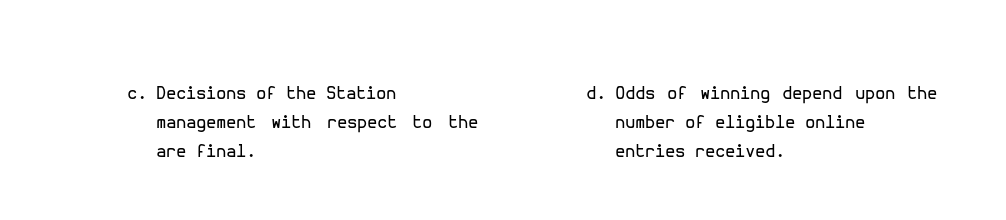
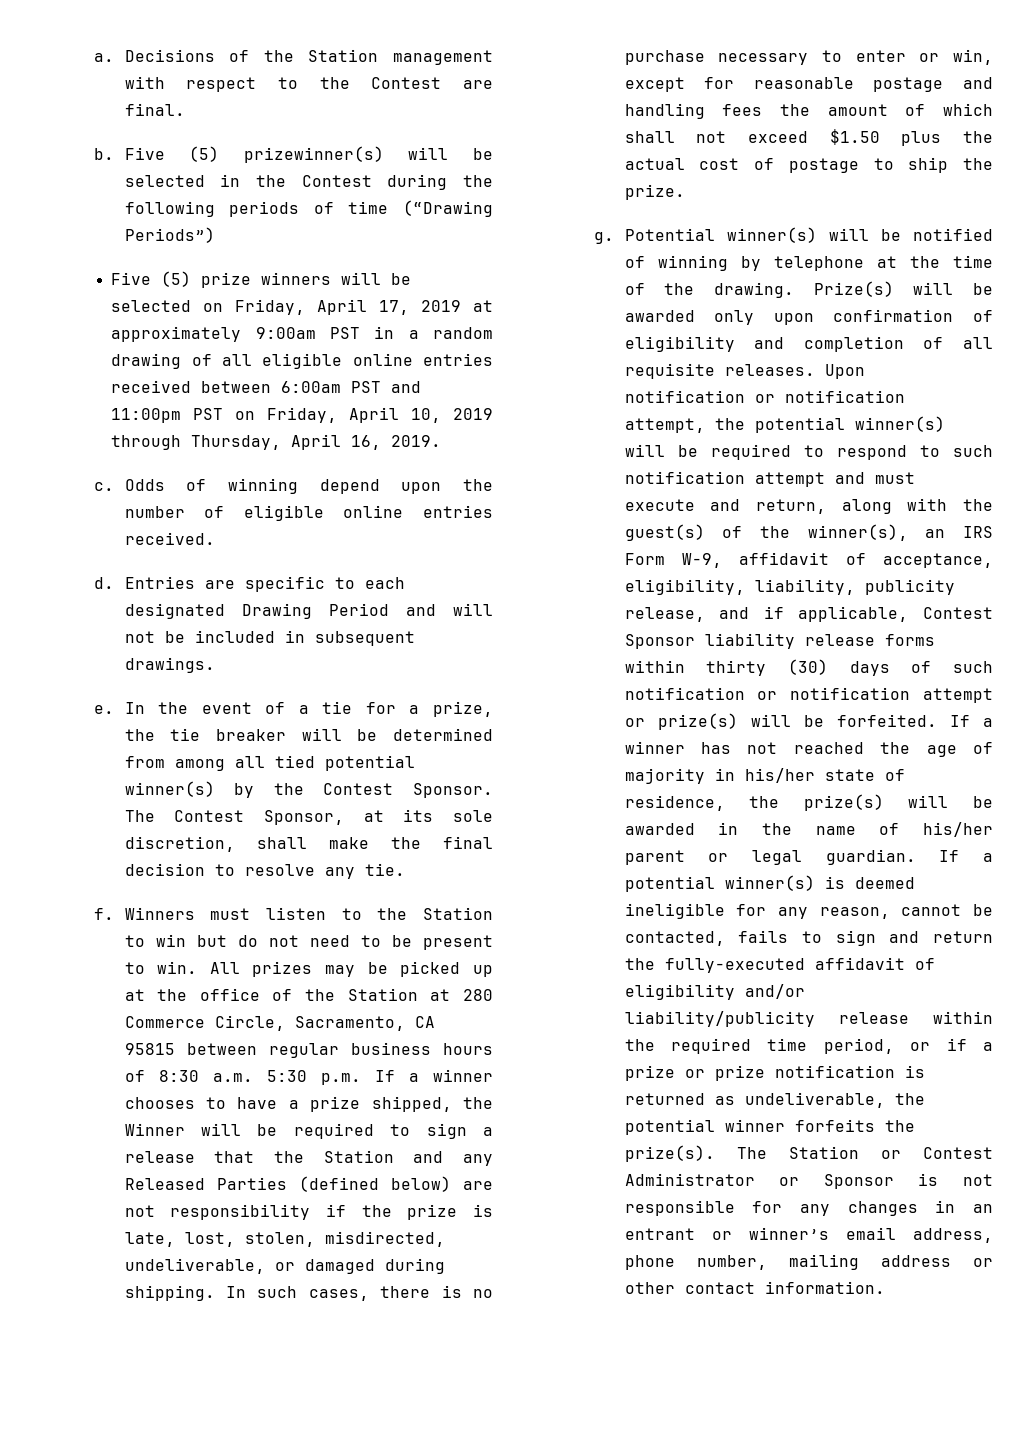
- c.
+ a.
- Decisions of the Station management with respect to the are final.
+ Decisions of the Station management with respect to the Contest are final.
- d.
+ b. Five (5) prizewinner(s) will be selected in the Contest during the following periods of time (“Drawing Periods”)
+ Five (5) prize winners will be selected on Friday, April 17, 2019 at approximately 9:00am PST in a random drawing of all eligible online entries received between 6:00am PST and 11:00pm PST on Friday, April 10, 2019 through Thursday, April 16, 2019.
+ c.
+ d. Entries are specific to each designated Drawing Period and will not be included in subsequent drawings.
+ e. In the event of a tie for a prize, the tie breaker will be determined from among all tied potential winner(s) by the Contest Sponsor. The Contest Sponsor, at its sole discretion, shall make the final decision to resolve any tie.
+ f. Winners must listen to the Station to win but do not need to be present to win. All prizes may be picked up at the office of the Station at 280 Commerce Circle, Sacramento, CA 95815 between regular business hours of 8:30 a.m. 5:30 p.m. If a winner chooses to have a prize shipped, the Winner will be required to sign a release that the Station and any Released Parties (defined below) are not responsibility if the prize is late, lost, stolen, misdirected, undeliverable, or damaged during shipping. In such cases, there is no purchase necessary to enter or win, except for reasonable postage and handling fees the amount of which shall not exceed $1.50 plus the actual cost of postage to ship the prize.
+ g. Potential winner(s) will be notified of winning by telephone at the time of the drawing. Prize(s) will be awarded only upon confirmation of eligibility and completion of all requisite releases. Upon notification or notification attempt, the potential winner(s) will be required to respond to such notification attempt and must execute and return, along with the guest(s) of the winner(s), an IRS Form W-9, affidavit of acceptance, eligibility, liability, publicity release, and if applicable, Contest Sponsor liability release forms within thirty (30) days of such notification or notification attempt or prize(s) will be forfeited. If a winner has not reached the age of majority in his/her state of residence, the prize(s) will be awarded in the name of his/her parent or legal guardian. If a potential winner(s) is deemed ineligible for any reason, cannot be contacted, fails to sign and return the fully-executed affidavit of eligibility and/or liability/publicity release within the required time period, or if a prize or prize notification is returned as undeliverable, the potential winner forfeits the prize(s). The Station or Contest Administrator or Sponsor is not responsible for any changes in an entrant or winner’s email address, phone number, mailing address or other contact information.

